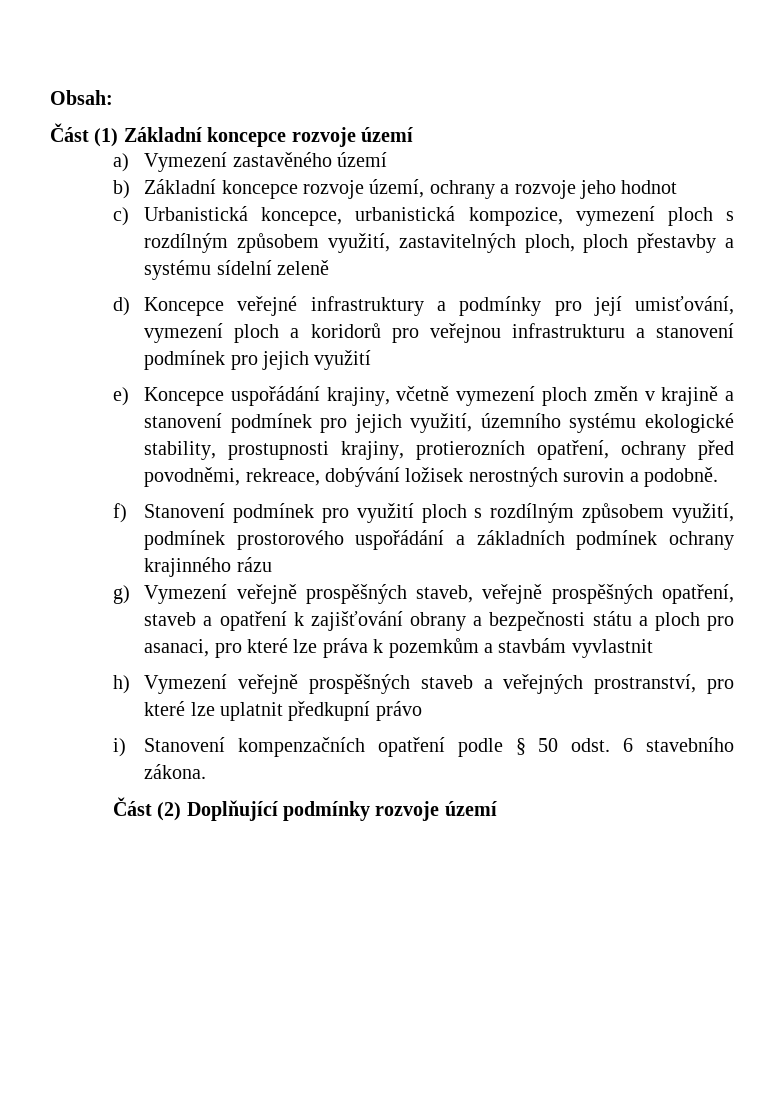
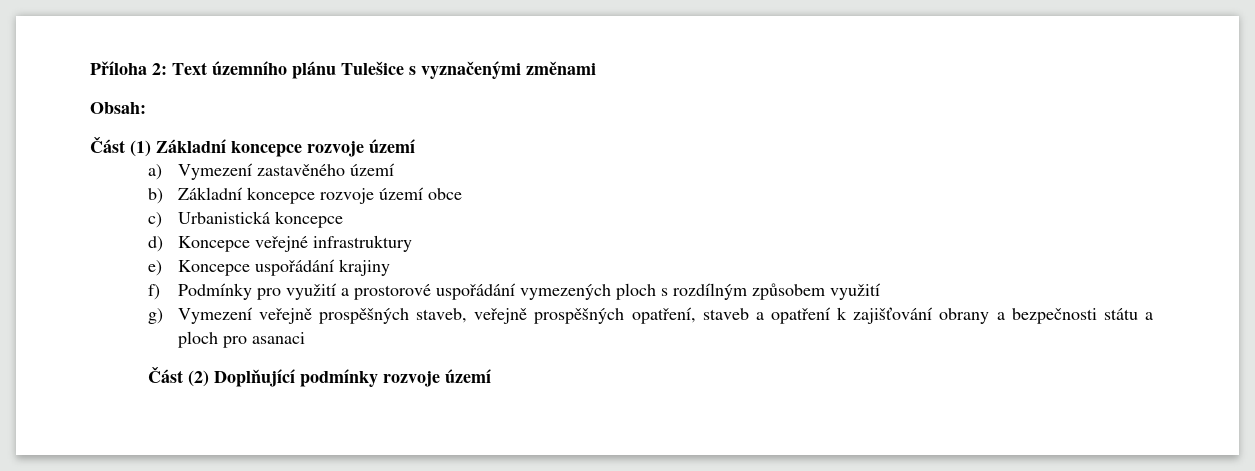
+ Příloha 2: Text územního plánu Tulešice s vyznačenými změnami
- b) Základní koncepce rozvoje území, ochrany a rozvoje jeho hodnot
- c) Urbanistická koncepce, urbanistická kompozice, vymezení ploch s rozdílným způsobem využití, zastavitelných ploch, ploch přestavby a systému sídelní zeleně
- d) Koncepce veřejné infrastruktury a podmínky pro její umisťování, vymezení ploch a koridorů pro veřejnou infrastrukturu a stanovení podmínek pro jejich využití
- e) Koncepce uspořádání krajiny, včetně vymezení ploch změn v krajině a stanovení podmínek pro jejich využití, územního systému ekologické stability, prostupnosti krajiny, protierozních opatření, ochrany před povodněmi, rekreace, dobývání ložisek nerostných surovin a podobně.
- f) Stanovení podmínek pro využití ploch s rozdílným způsobem využití, podmínek prostorového uspořádání a základních podmínek ochrany krajinného rázu
+ b) Základní koncepce rozvoje území obce
+ c) Urbanistická koncepce
+ d) Koncepce veřejné infrastruktury
+ e) Koncepce uspořádání krajiny
+ f) Podmínky pro využití a prostorové uspořádání vymezených ploch s rozdílným způsobem využití
- g) Vymezení veřejně prospěšných staveb, veřejně prospěšných opatření, staveb a opatření k zajišťování obrany a bezpečnosti státu a ploch pro asanaci, pro které lze práva k pozemkům a stavbám vyvlastnit
- h) Vymezení veřejně prospěšných staveb a veřejných prostranství, pro které lze uplatnit předkupní právo
- i) Stanovení kompenzačních opatření podle § 50 odst. 6 stavebního zákona.
+ g) Vymezení veřejně prospěšných staveb, veřejně prospěšných opatření, staveb a opatření k zajišťování obrany a bezpečnosti státu a ploch pro asanaci

